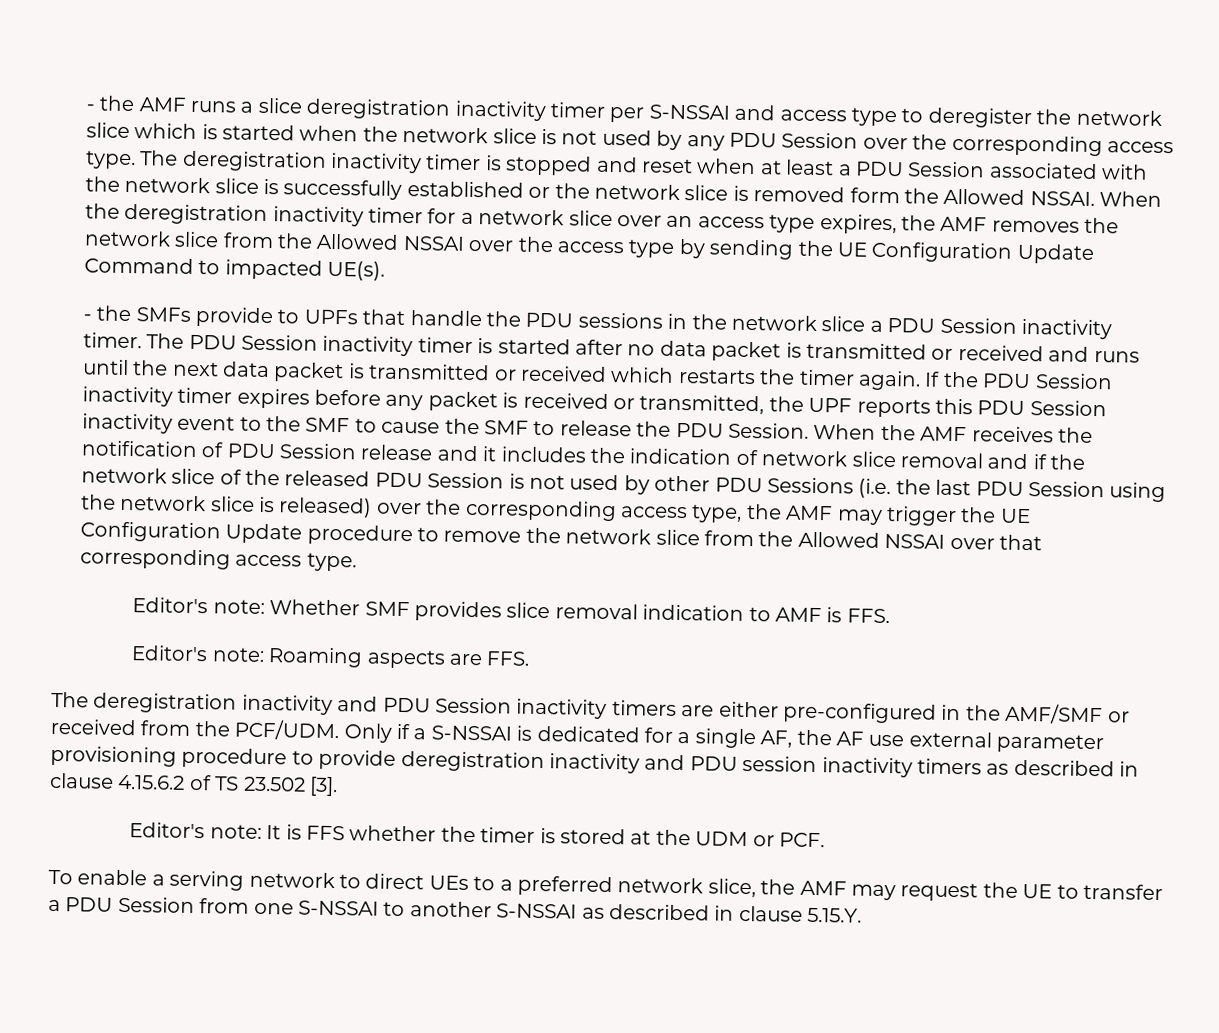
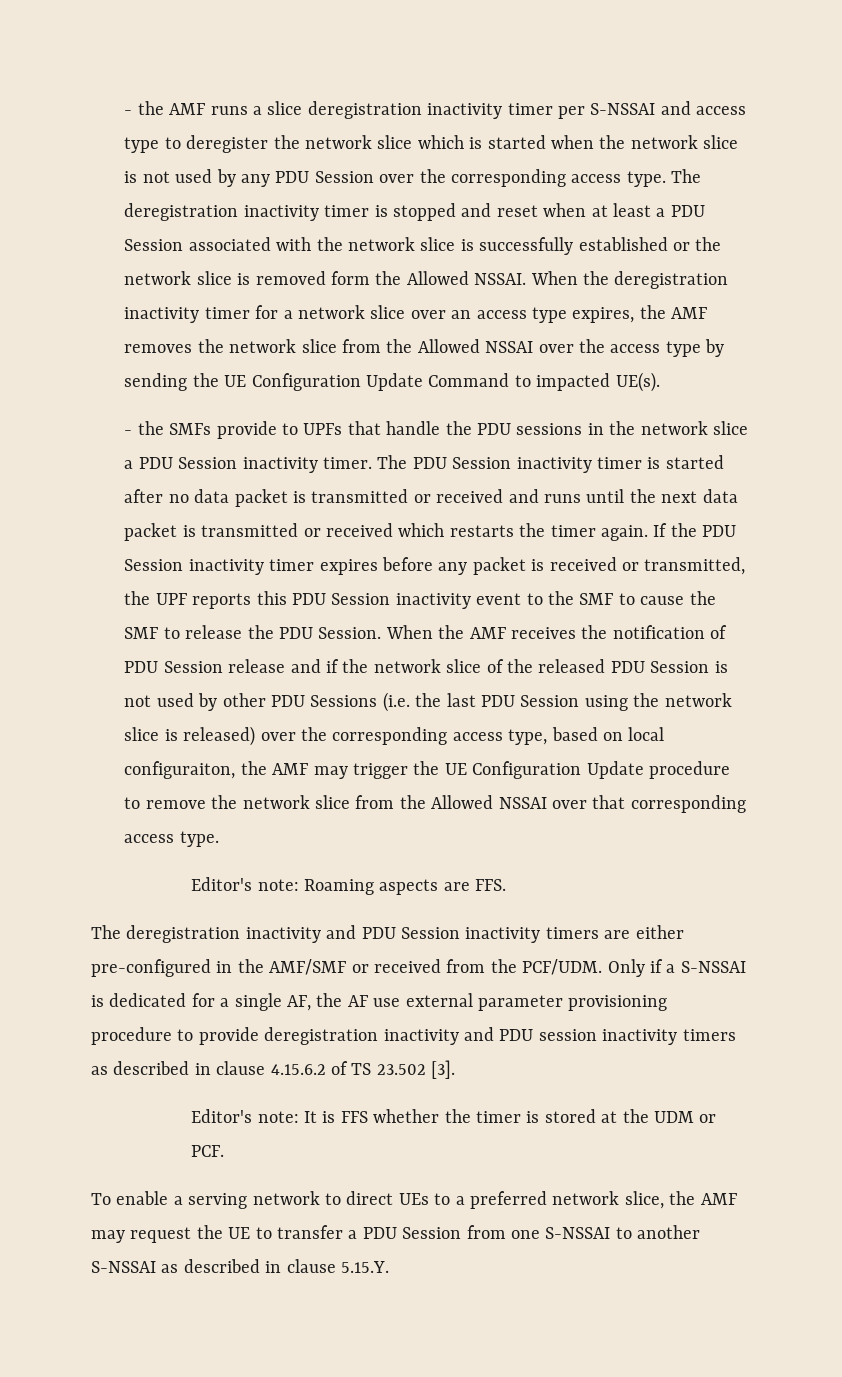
- When the AMF receives the notification of PDU Session release and it includes the indication of network slice removal and if the network slice of the released PDU Session is not used by other PDU Sessions (i.e. the last PDU Session using the network slice is released) over the corresponding access type, the AMF may trigger the UE Configuration Update procedure to remove the network slice from the Allowed NSSAI over that corresponding access type.
+ When the AMF receives the notification of PDU Session release and if the network slice of the released PDU Session is not used by other PDU Sessions (i.e. the last PDU Session using the network slice is released) over the corresponding access type, based on local configuraiton, the AMF may trigger the UE Configuration Update procedure to remove the network slice from the Allowed NSSAI over that corresponding access type.
- Editor's note: Whether SMF provides slice removal indication to AMF is FFS.

